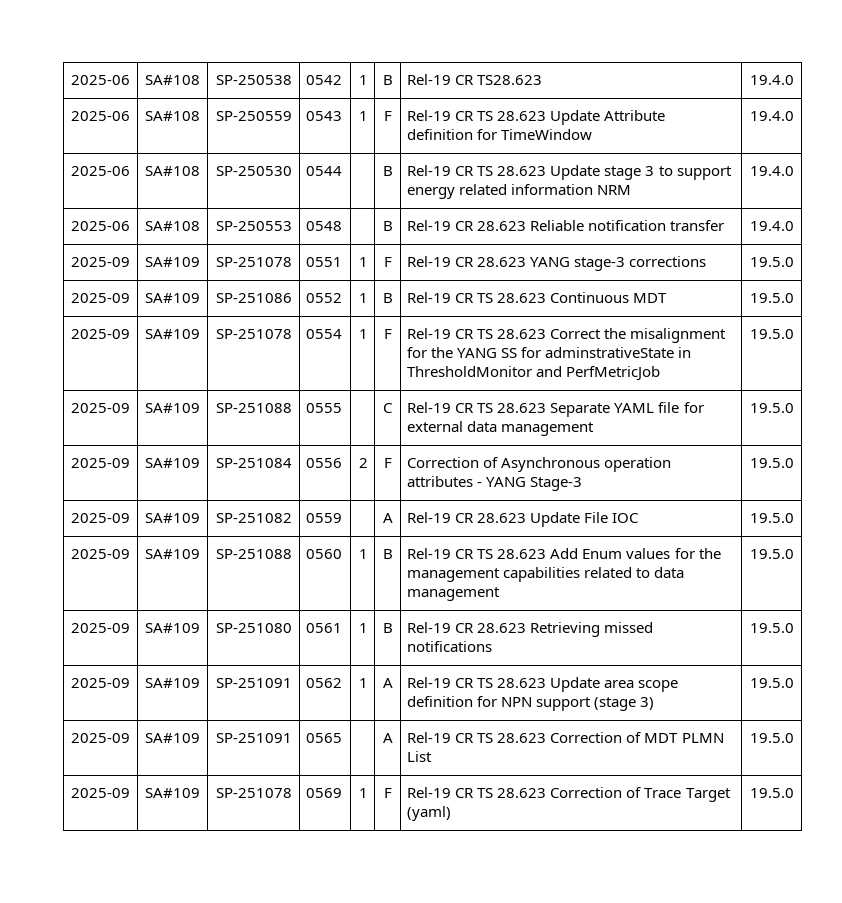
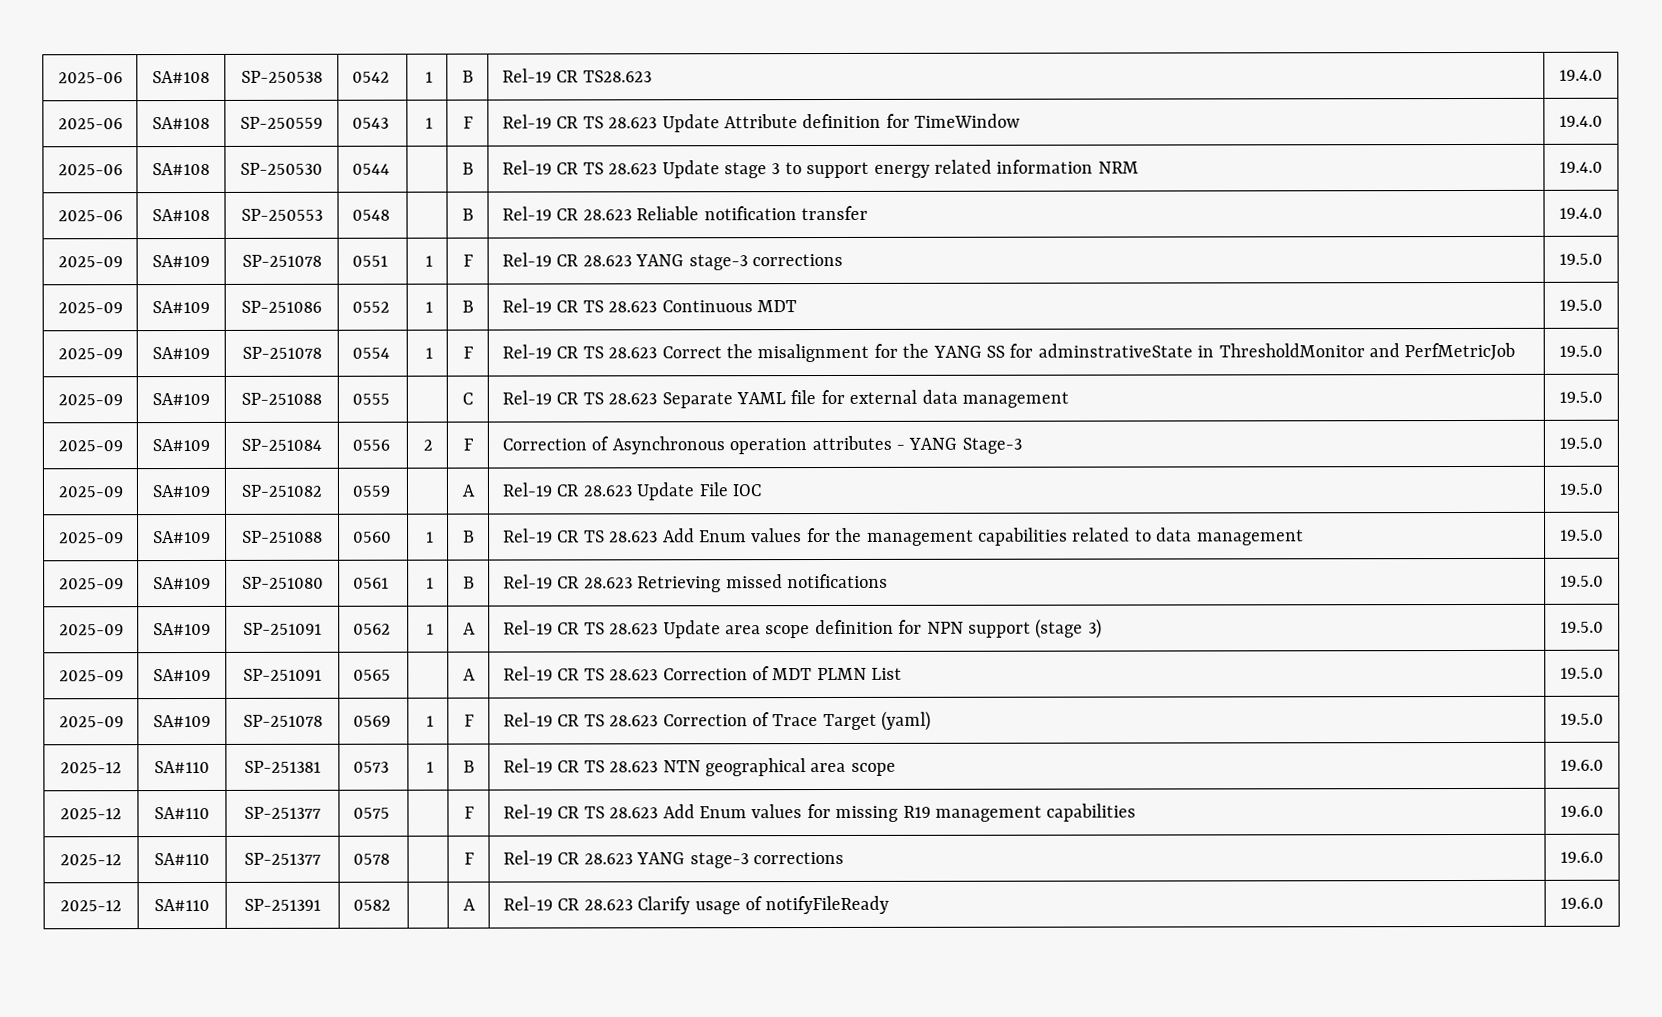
+ 2025-12 | SA#110 | SP-251381 | 0573 | 1 | B | Rel-19 CR TS 28.623 NTN geographical area scope | 19.6.0
+ 2025-12 | SA#110 | SP-251377 | 0575 | | F | Rel-19 CR TS 28.623 Add Enum values for missing R19 management capabilities | 19.6.0
+ 2025-12 | SA#110 | SP-251377 | 0578 | | F | Rel-19 CR 28.623 YANG stage-3 corrections | 19.6.0
+ 2025-12 | SA#110 | SP-251391 | 0582 | | A | Rel-19 CR 28.623 Clarify usage of notifyFileReady | 19.6.0

